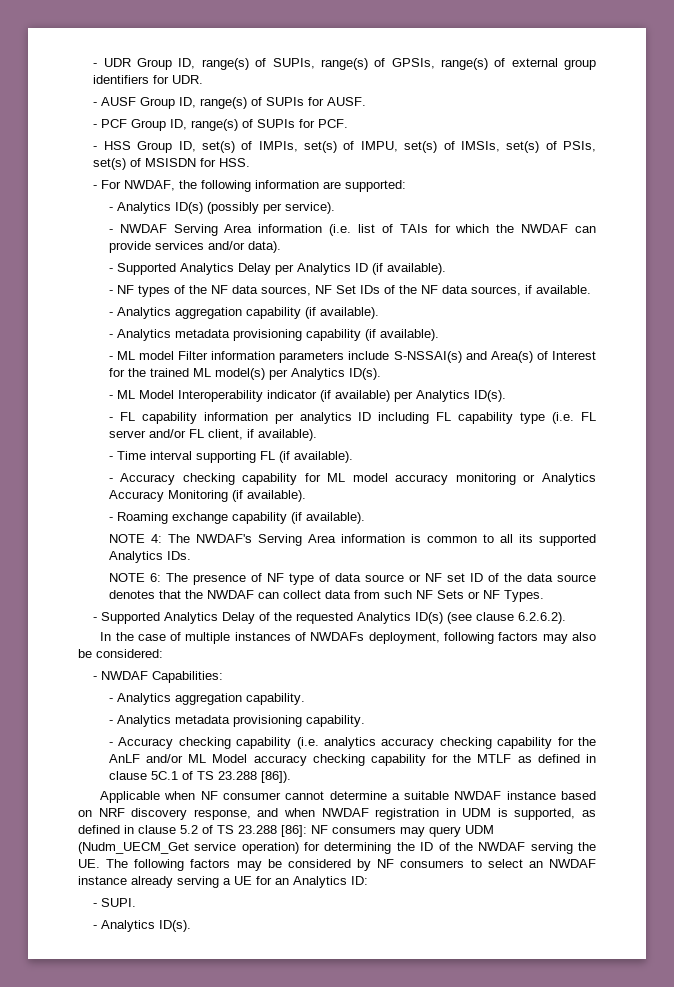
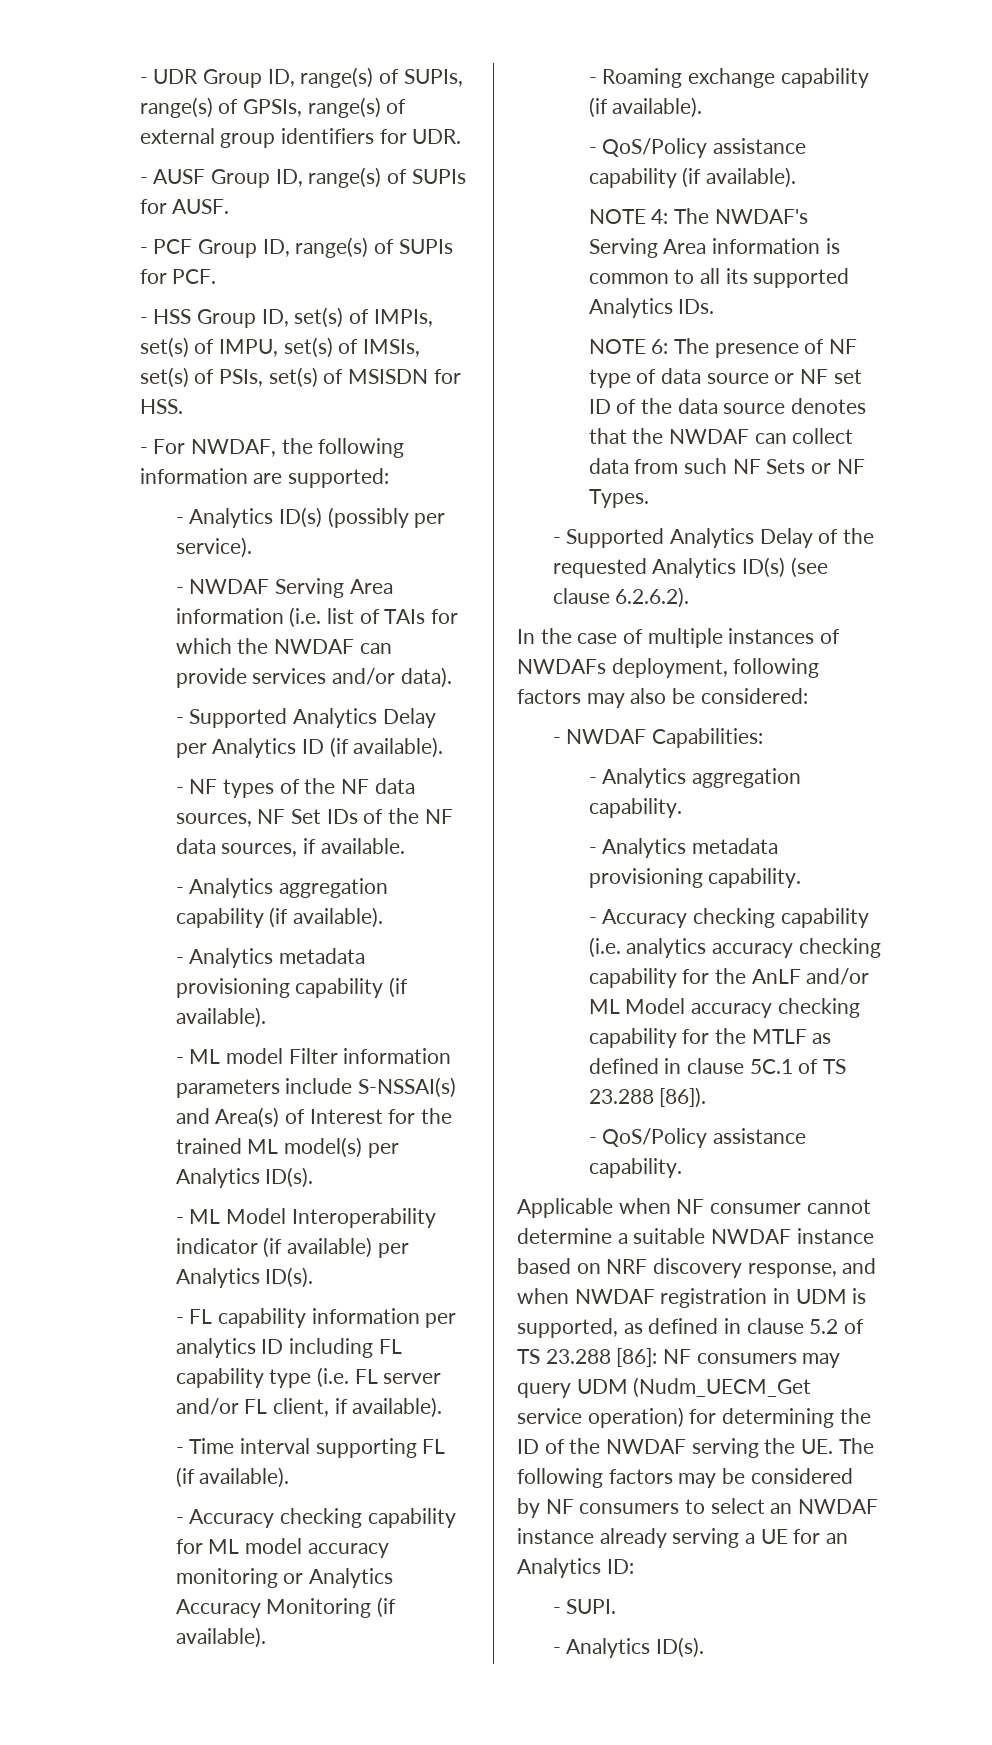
+ - QoS/Policy assistance capability (if available).
+ - QoS/Policy assistance capability.

